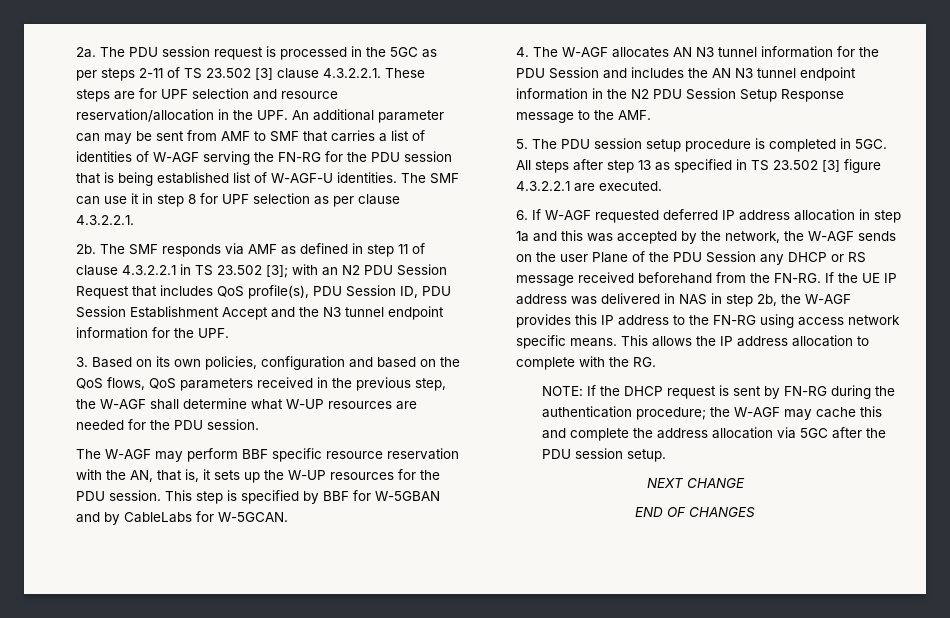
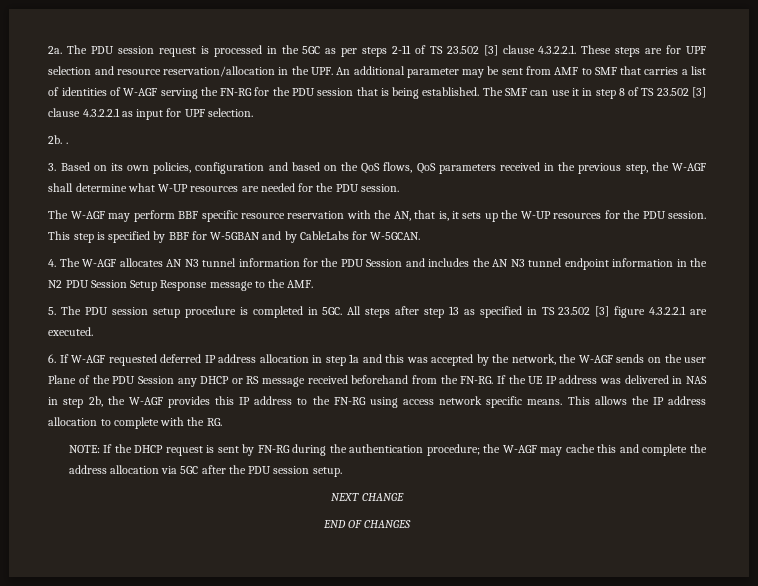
- The PDU session request is processed in the 5GC as per steps 2-11 of TS 23.502 [3] clause 4.3.2.2.1. These steps are for UPF selection and resource reservation/allocation in the UPF. An additional parameter can may be sent from AMF to SMF that carries a list of identities of W-AGF serving the FN-RG for the PDU session that is being established list of W-AGF-U identities.
+ The PDU session request is processed in the 5GC as per steps 2-11 of TS 23.502 [3] clause 4.3.2.2.1. These steps are for UPF selection and resource reservation/allocation in the UPF. An additional parameter may be sent from AMF to SMF that carries a list of identities of W-AGF serving the FN-RG for the PDU session that is being established.
- The SMF can use it in step 8 for UPF selection as per clause 4.3.2.2.1.
- 2b. The SMF responds via AMF as defined in step 11 of clause 4.3.2.2.1 in TS 23.502 [3]; with an N2 PDU Session Request that includes QoS profile(s), PDU Session ID, PDU Session Establishment Accept and the N3 tunnel endpoint information for the UPF.
+ The SMF can use it in step 8 of TS 23.502 [3] clause 4.3.2.2.1 as input for UPF selection.
+ 2b. .

